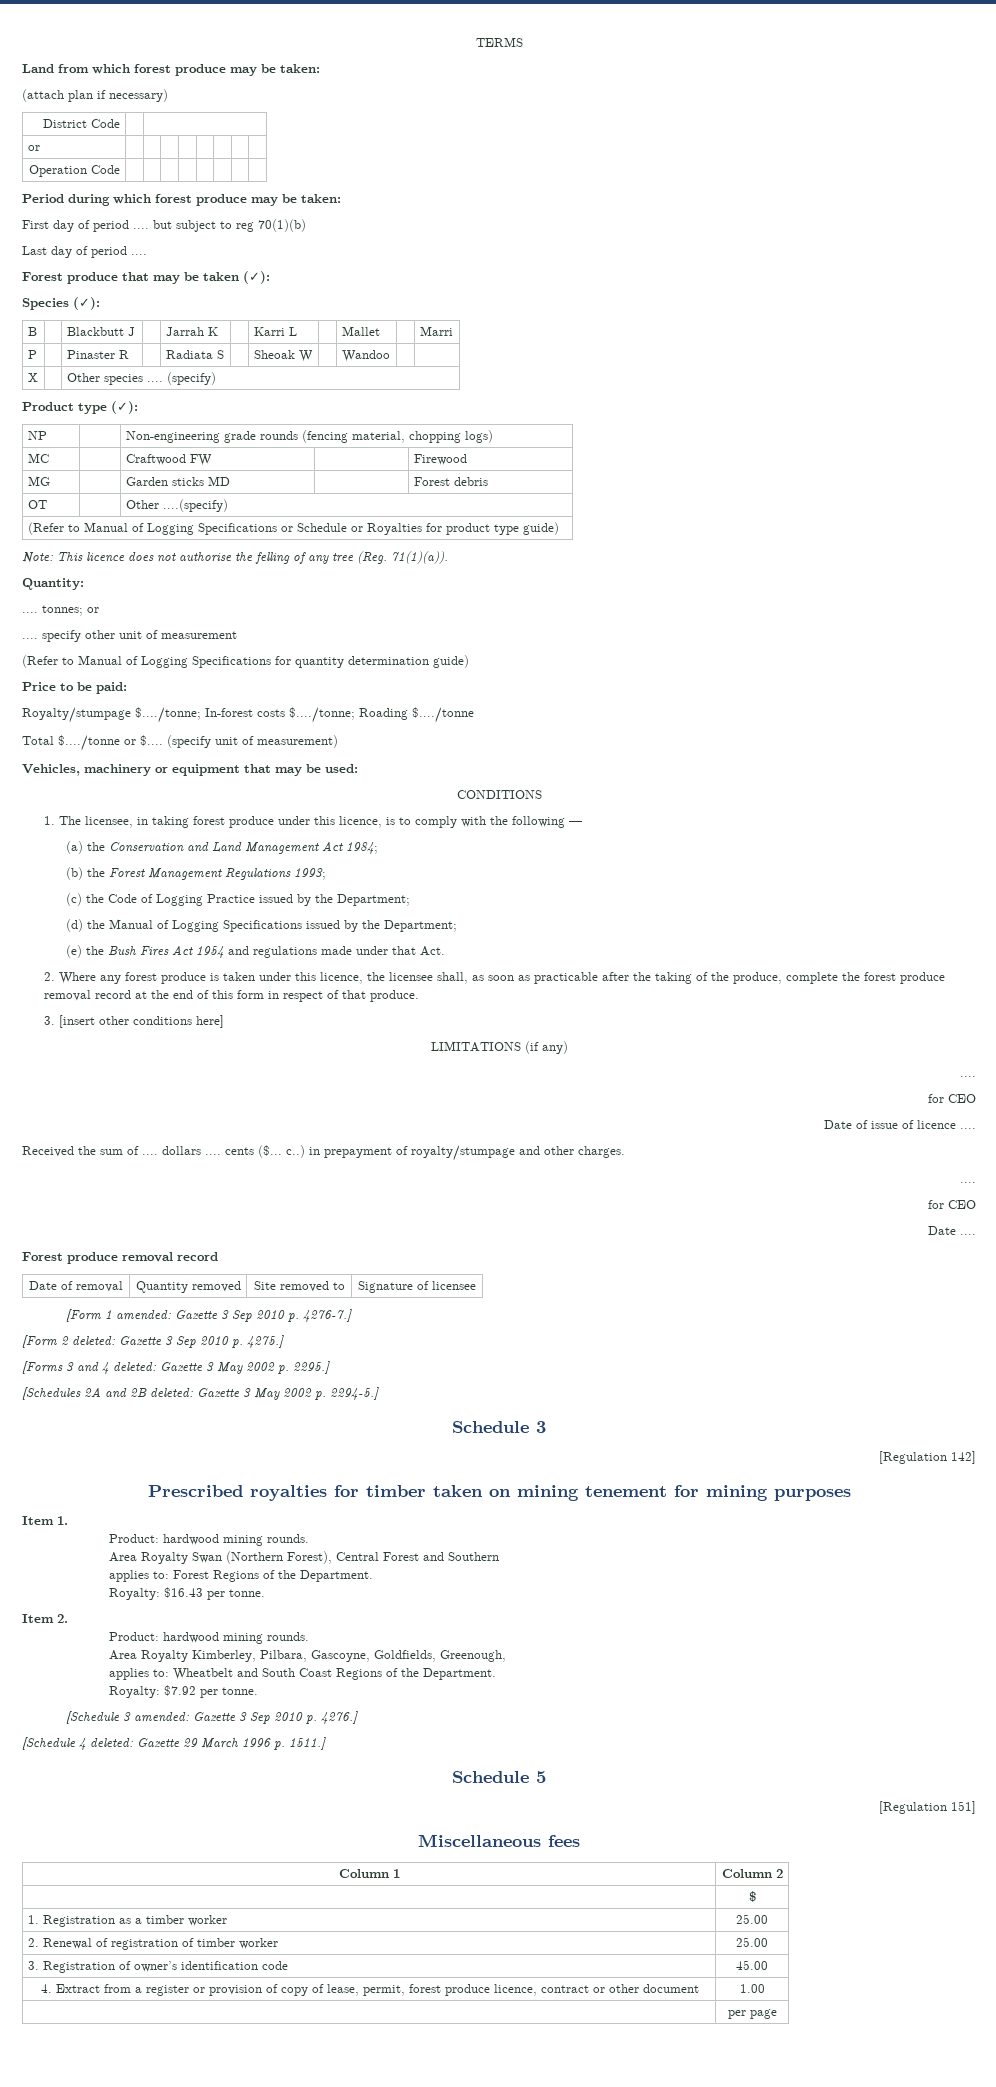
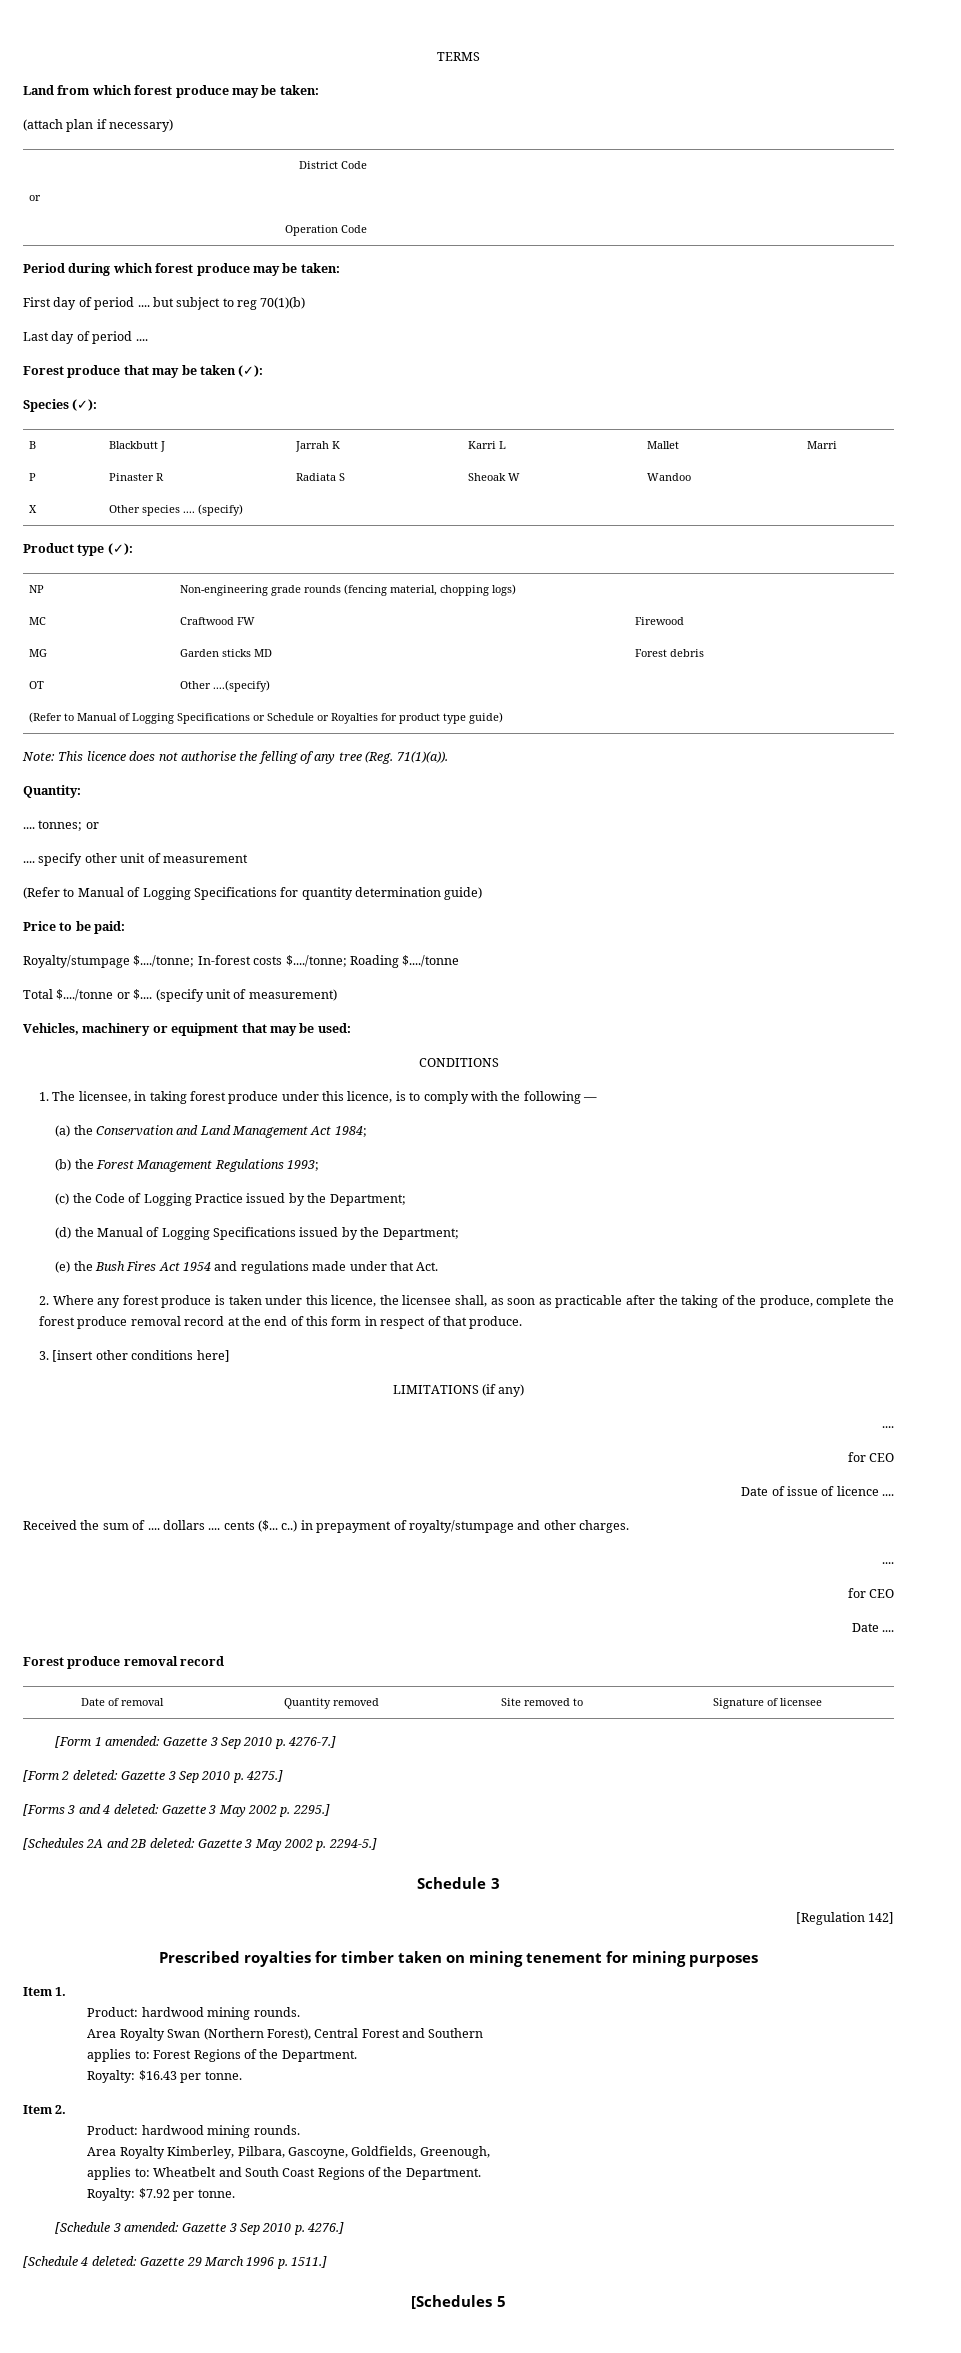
- Schedule 5
+ [Schedules 5
- [Regulation 151]
- Miscellaneous fees
- Column 1 | Column 2
- | $
- 1. Registration as a timber worker | 25.00
- 2. Renewal of registration of timber worker | 25.00
- 3. Registration of owner’s identification code | 45.00
- 4. Extract from a register or provision of copy of lease, permit, forest produce licence, contract or other document | 1.00
- | per page

